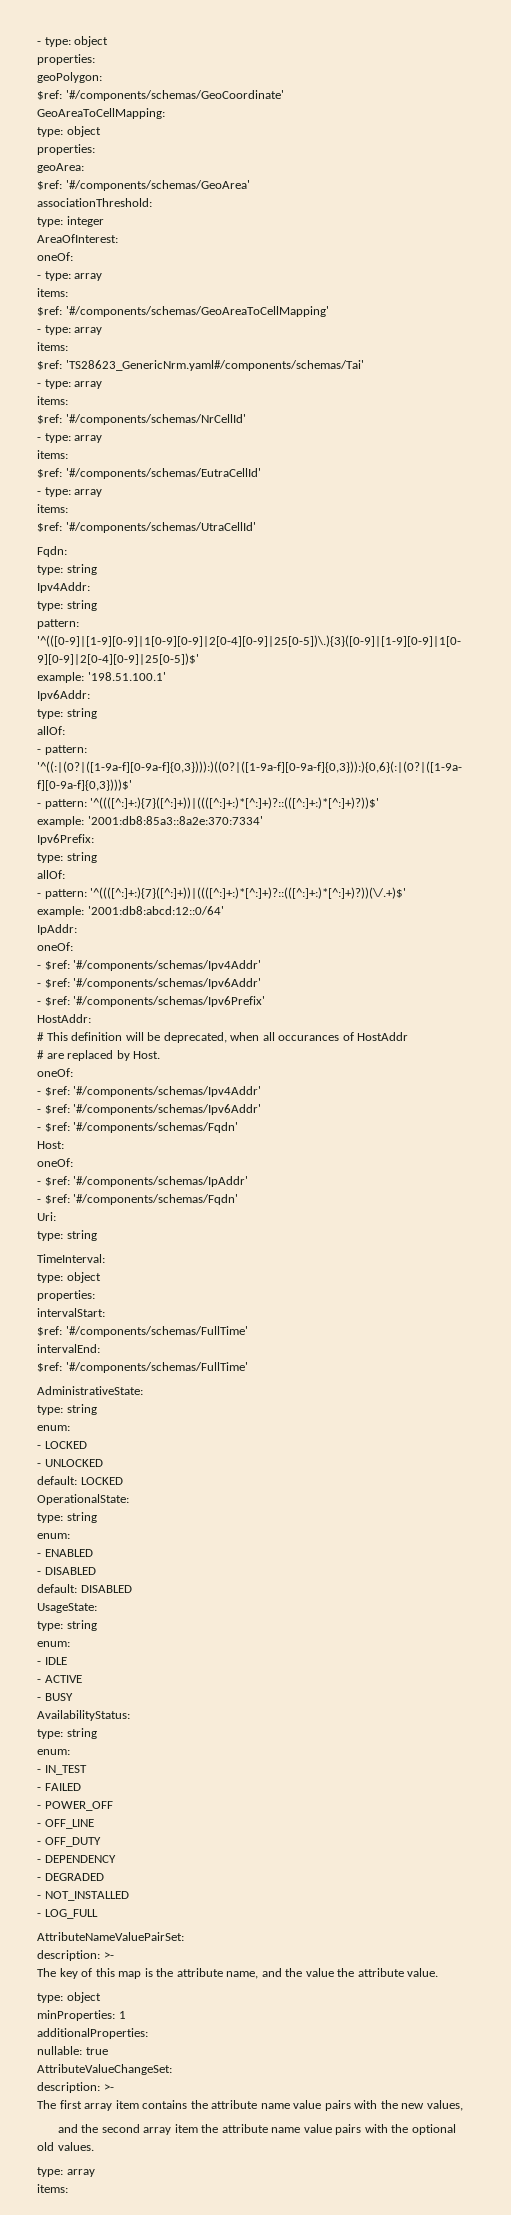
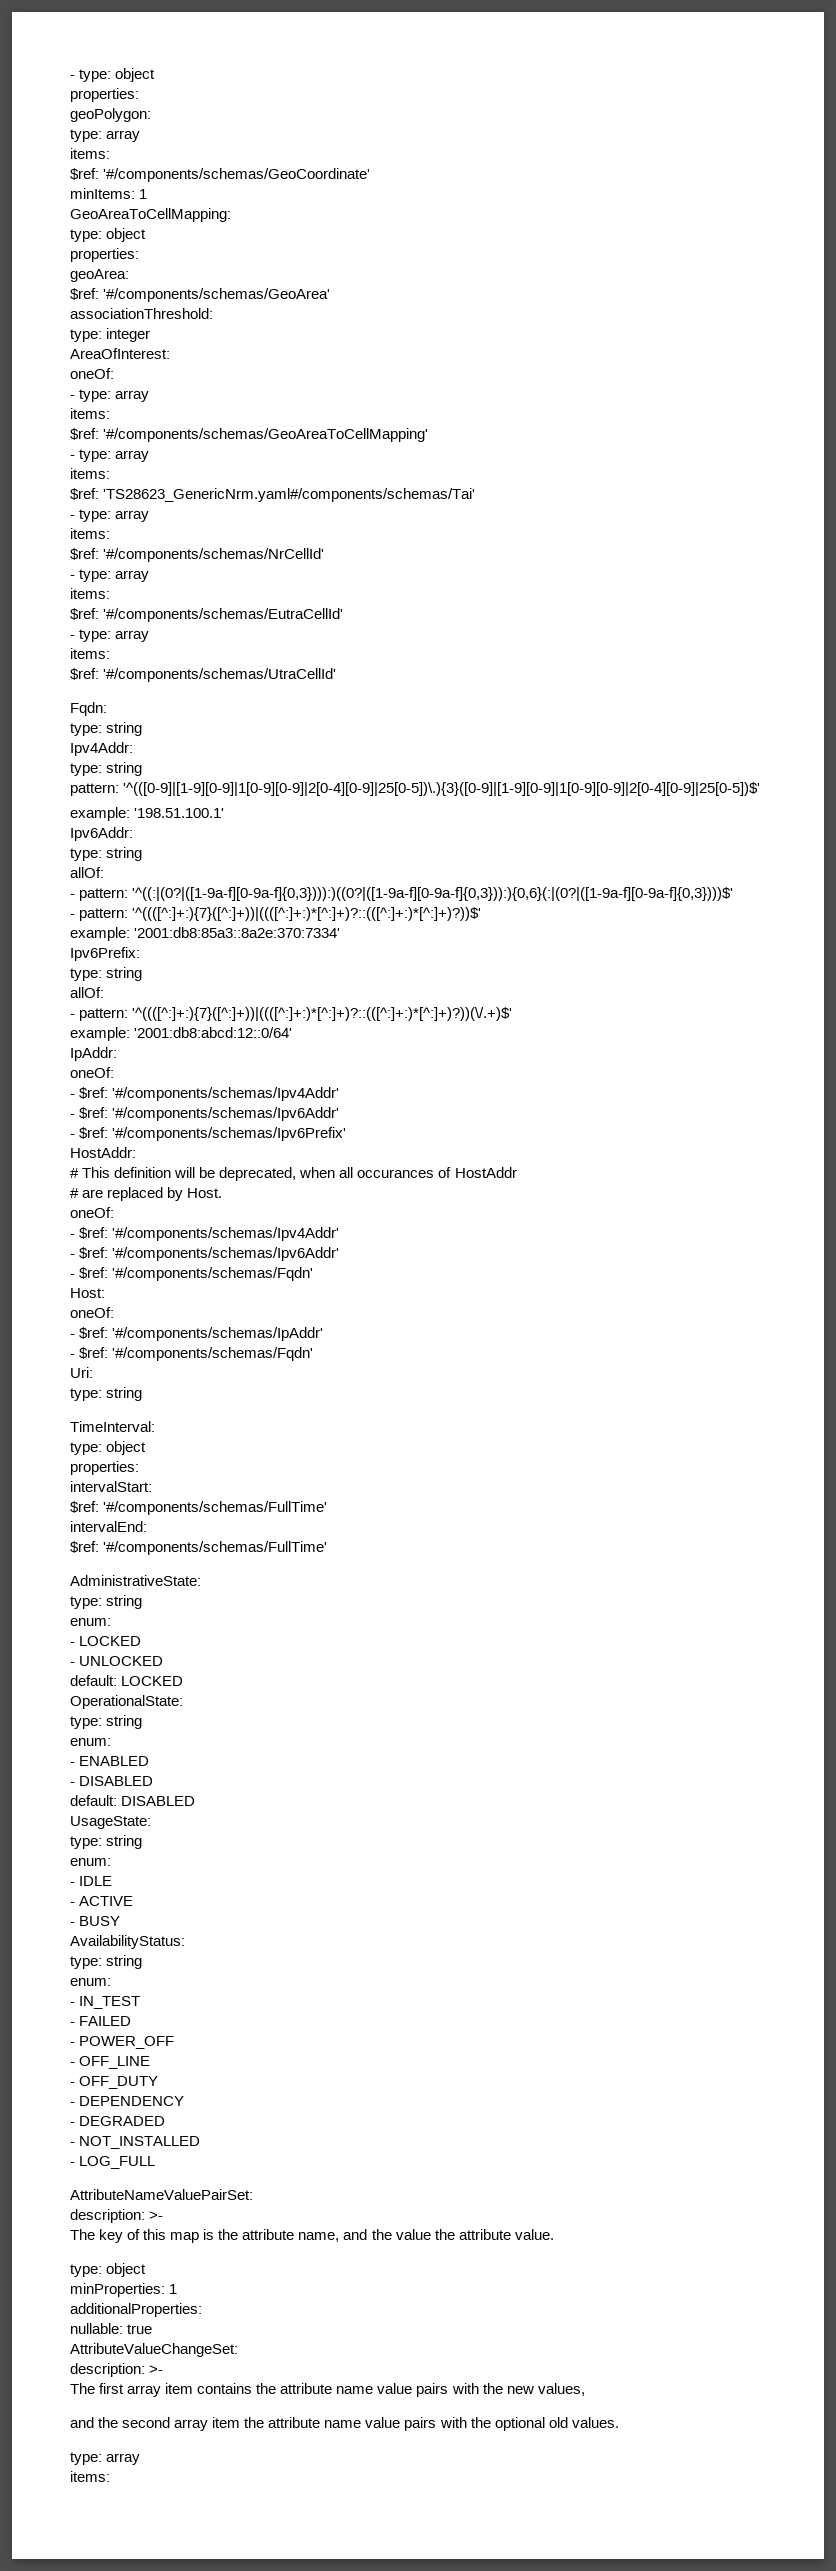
  geoPolygon:
+ type: array
+ items:
+ minItems: 1

